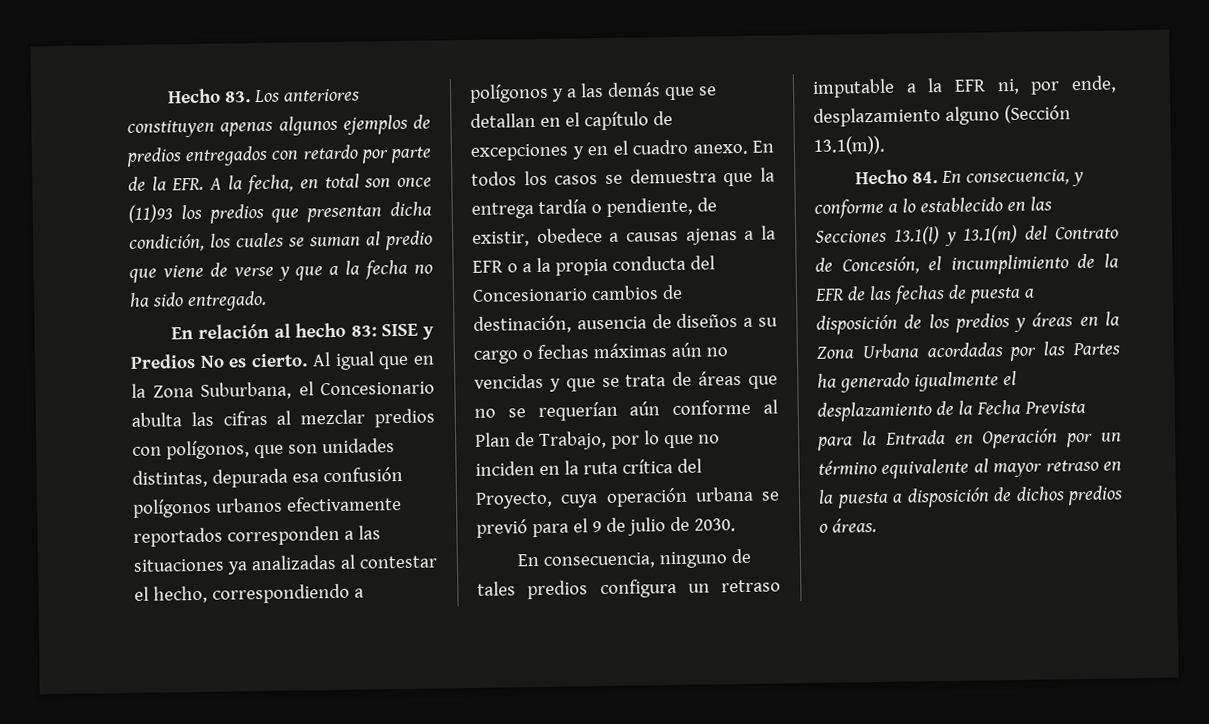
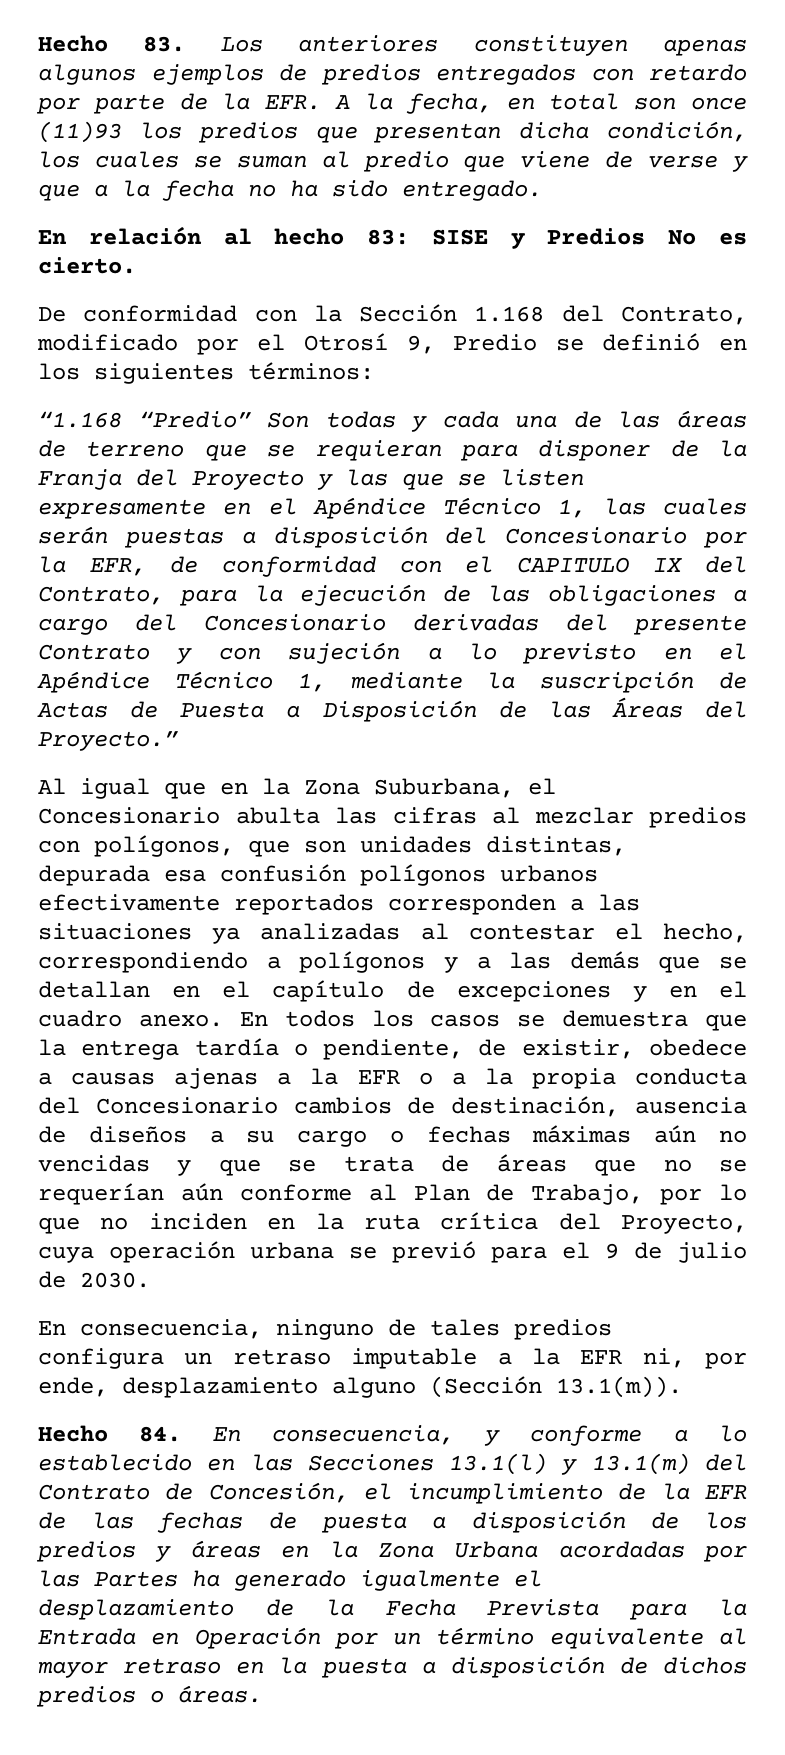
- SISE y Predios No es cierto. Al igual que en la Zona Suburbana, el Concesionario abulta las cifras al mezclar predios con polígonos, que son unidades distintas, depurada esa confusión polígonos urbanos efectivamente reportados corresponden a las situaciones ya analizadas al contestar el hecho, correspondiendo a polígonos y a las demás que se detallan en el capítulo de excepciones y en el cuadro anexo.
+ SISE y Predios No es cierto.
+ De conformidad con la Sección 1.168 del Contrato, modificado por el Otrosí 9, Predio se definió en los siguientes términos:
+ “1.168 “Predio” Son todas y cada una de las áreas de terreno que se requieran para disponer de la Franja del Proyecto y las que se listen expresamente en el Apéndice Técnico 1, las cuales serán puestas a disposición del Concesionario por la EFR, de conformidad con el CAPITULO IX del Contrato, para la ejecución de las obligaciones a cargo del Concesionario derivadas del presente Contrato y con sujeción a lo previsto en el Apéndice Técnico 1, mediante la suscripción de Actas de Puesta a Disposición de las Áreas del Proyecto.”
+ Al igual que en la Zona Suburbana, el Concesionario abulta las cifras al mezclar predios con polígonos, que son unidades distintas, depurada esa confusión polígonos urbanos efectivamente reportados corresponden a las situaciones ya analizadas al contestar el hecho, correspondiendo a polígonos y a las demás que se detallan en el capítulo de excepciones y en el cuadro anexo.

